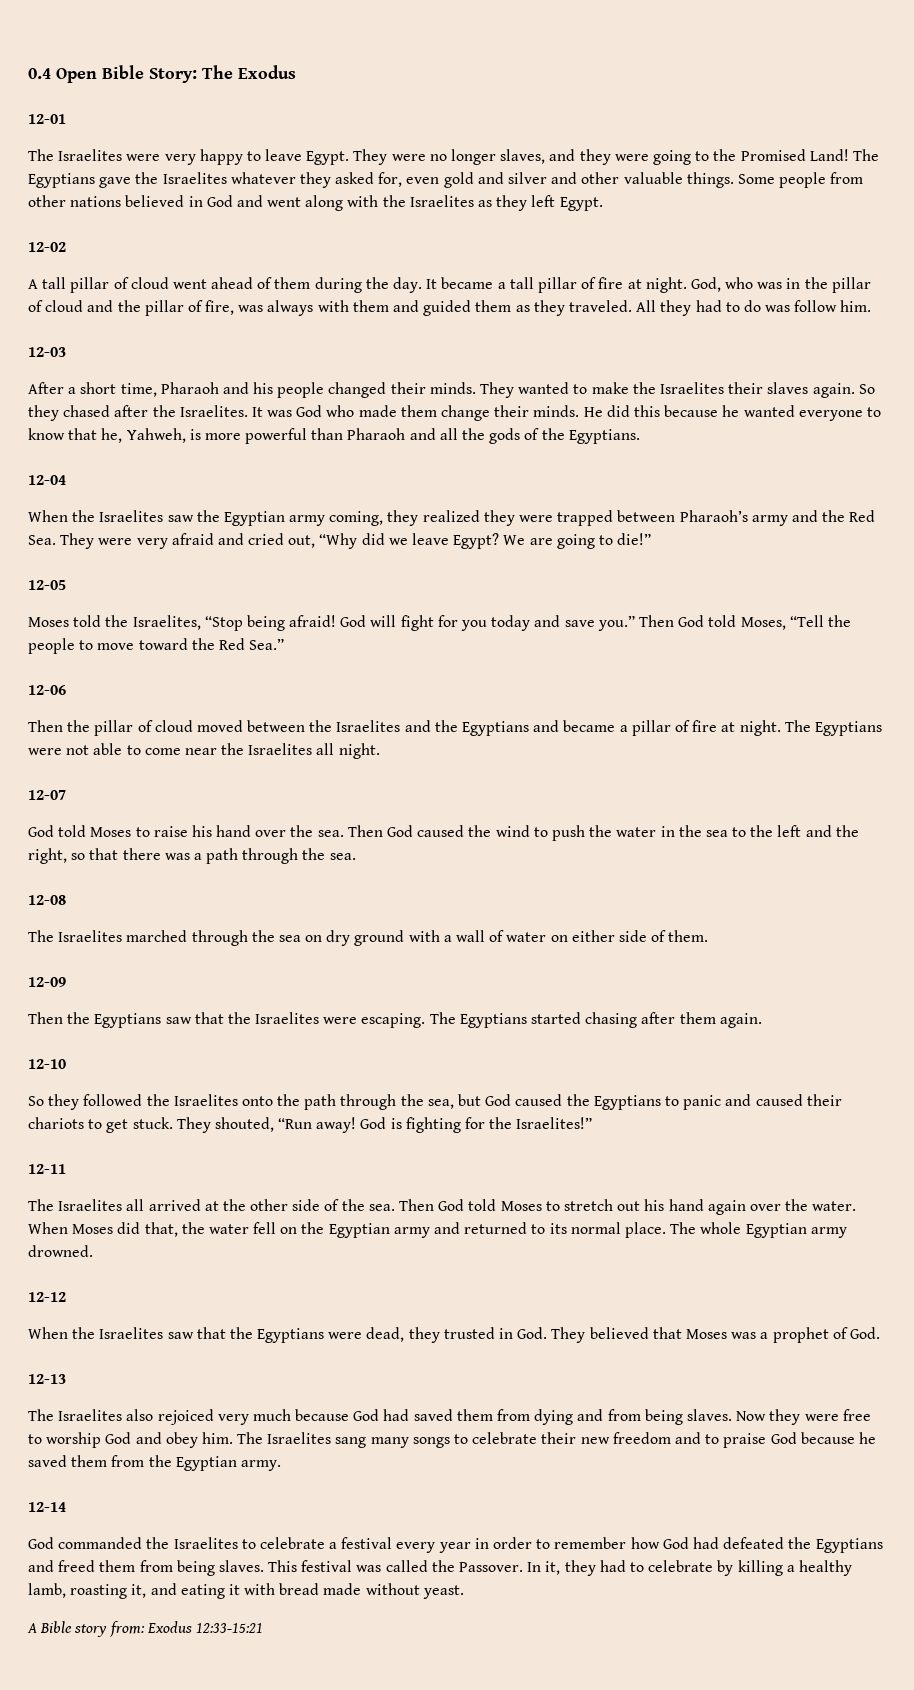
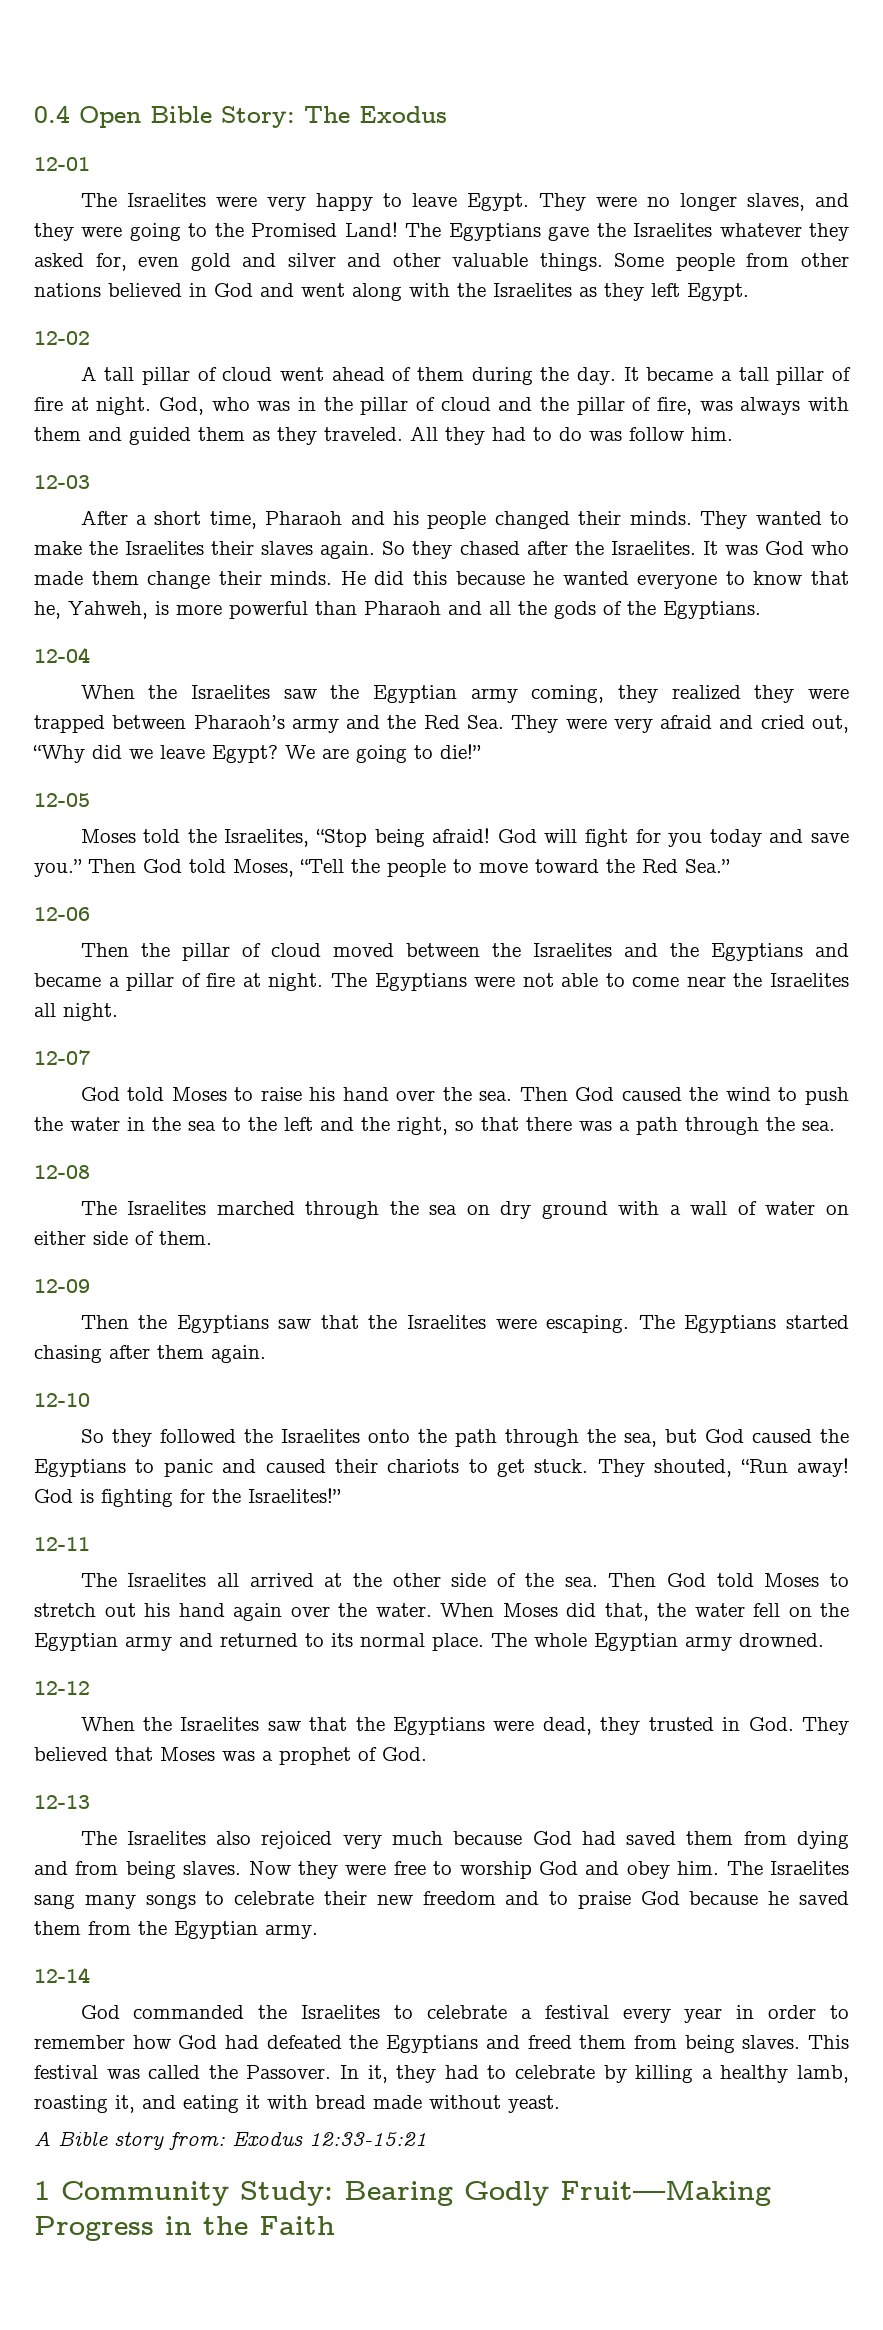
+ 1 Community Study: Bearing Godly Fruit—Making Progress in the Faith

